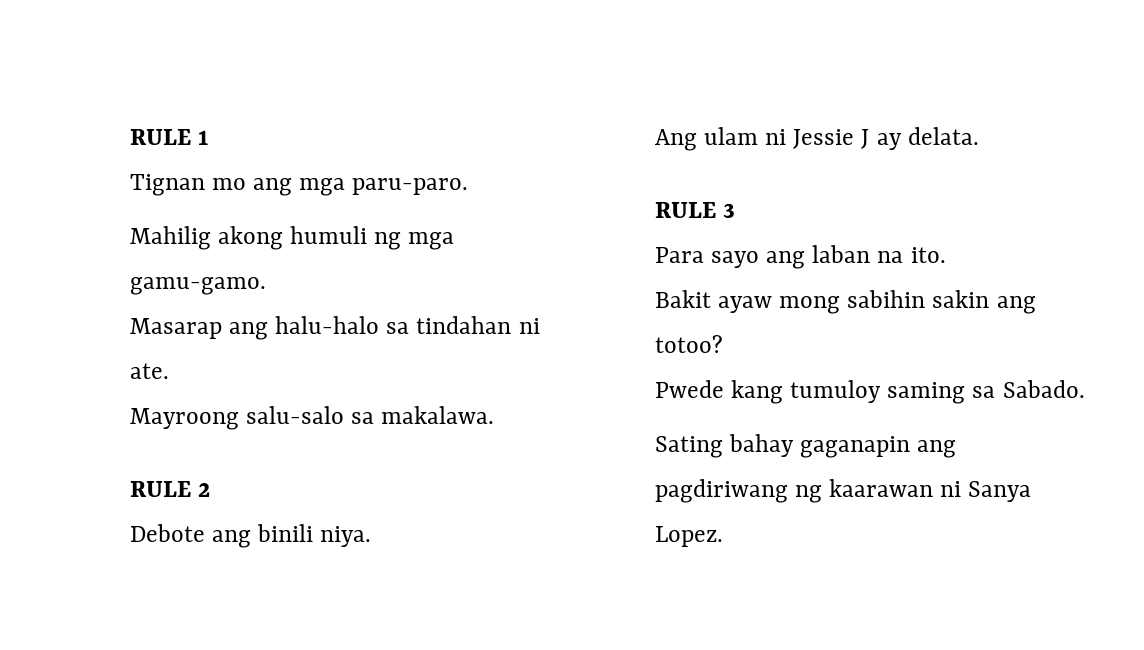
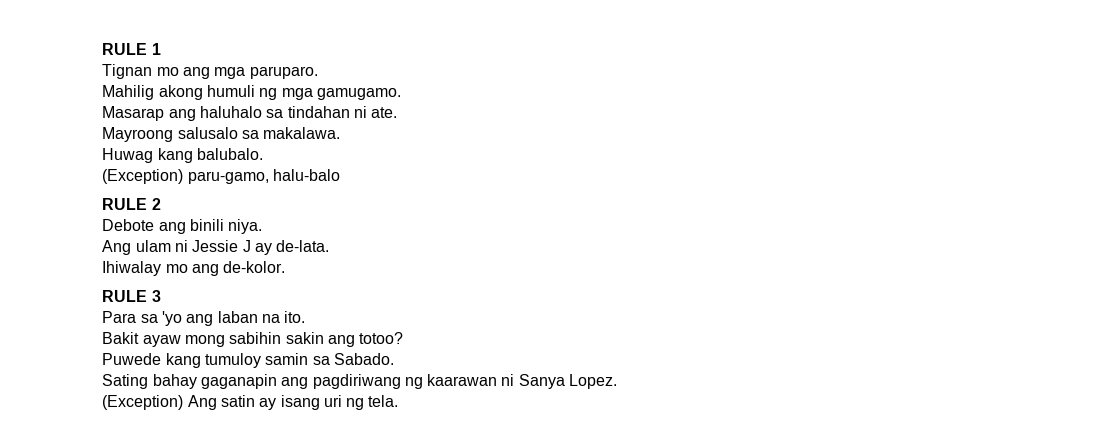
- Tignan mo ang mga paru-paro.
+ Tignan mo ang mga paruparo.
- Mahilig akong humuli ng mga gamu-gamo.
+ Mahilig akong humuli ng mga gamugamo.
- Masarap ang halu-halo sa tindahan ni ate.
+ Masarap ang haluhalo sa tindahan ni ate.
- Mayroong salu-salo sa makalawa.
+ Mayroong salusalo sa makalawa.
+ Huwag kang balubalo.
+ (Exception) paru-gamo, halu-balo
- Ang ulam ni Jessie J ay delata.
+ Ang ulam ni Jessie J ay de-lata.
+ Ihiwalay mo ang de-kolor.
- Para sayo ang laban na ito.
+ Para sa 'yo ang laban na ito.
- Pwede kang tumuloy saming sa Sabado.
+ Puwede kang tumuloy samin sa Sabado.
+ (Exception) Ang satin ay isang uri ng tela.

